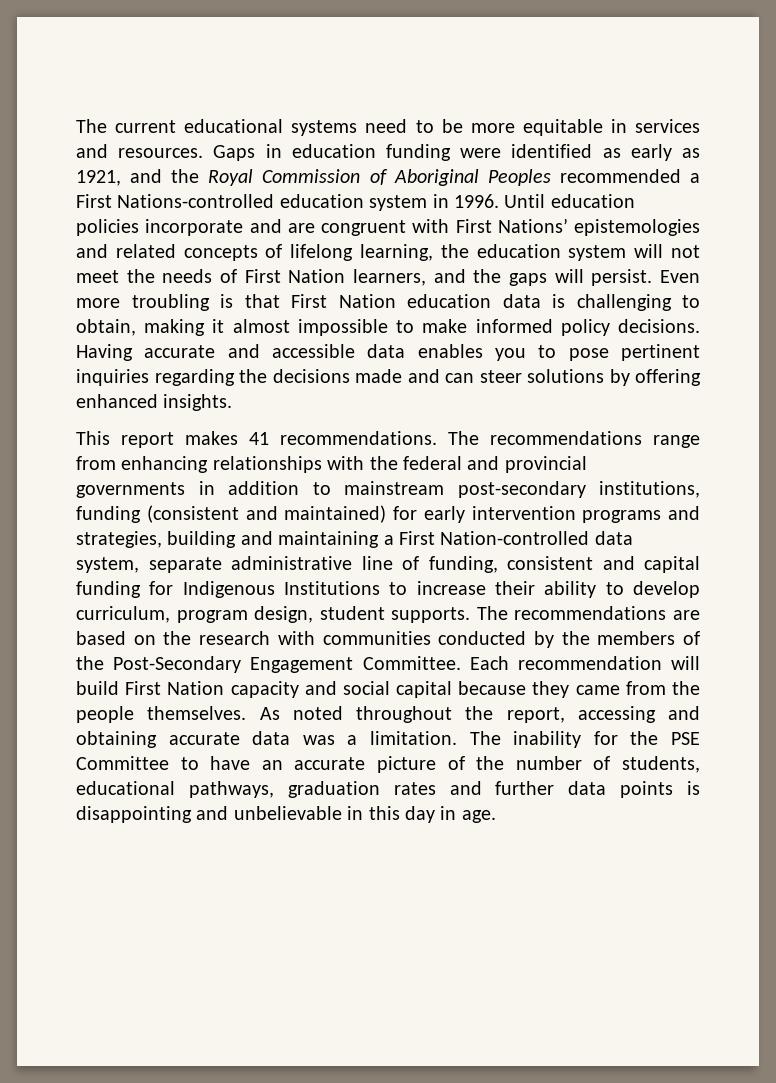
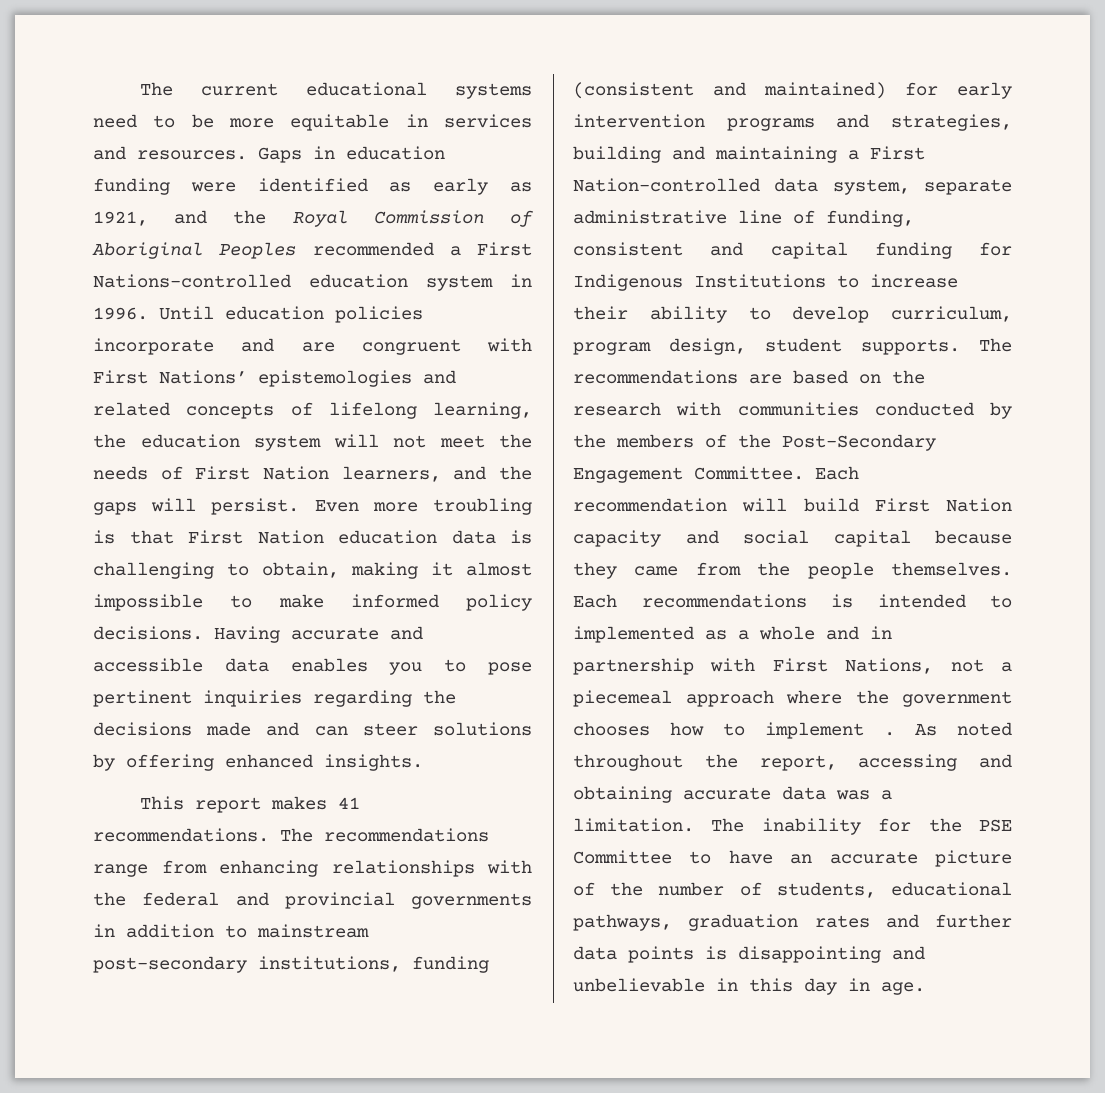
+ Each recommendations is intended to implemented as a whole and in partnership with First Nations, not a piecemeal approach where the government chooses how to implement .

